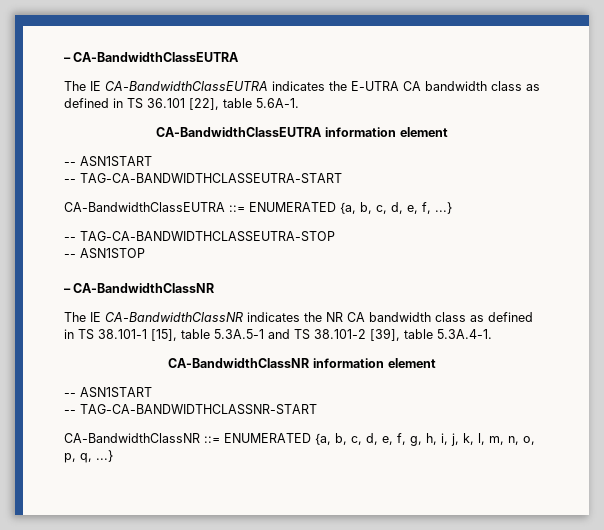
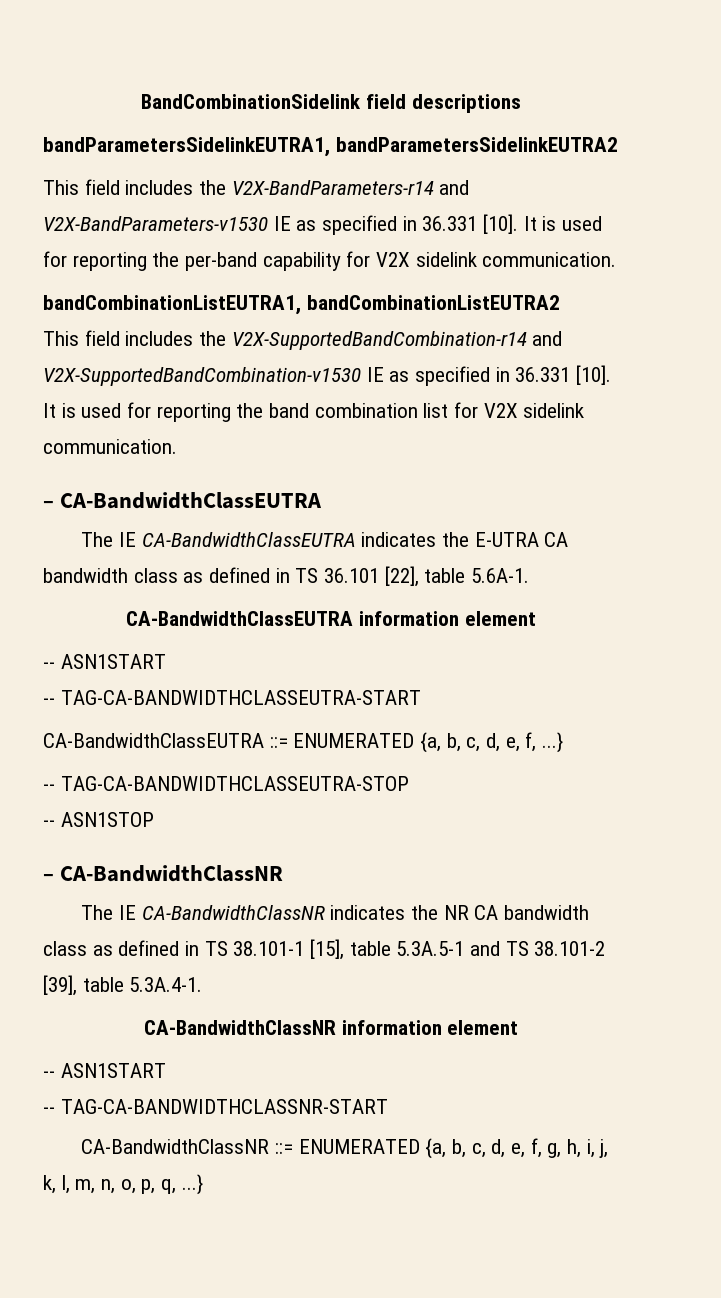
+ BandCombinationSidelink field descriptions
+ bandParametersSidelinkEUTRA1, bandParametersSidelinkEUTRA2
+ This field includes the V2X-BandParameters-r14 and V2X-BandParameters-v1530 IE as specified in 36.331 [10]. It is used for reporting the per-band capability for V2X sidelink communication.
+ bandCombinationListEUTRA1, bandCombinationListEUTRA2
+ This field includes the V2X-SupportedBandCombination-r14 and V2X-SupportedBandCombination-v1530 IE as specified in 36.331 [10]. It is used for reporting the band combination list for V2X sidelink communication.

